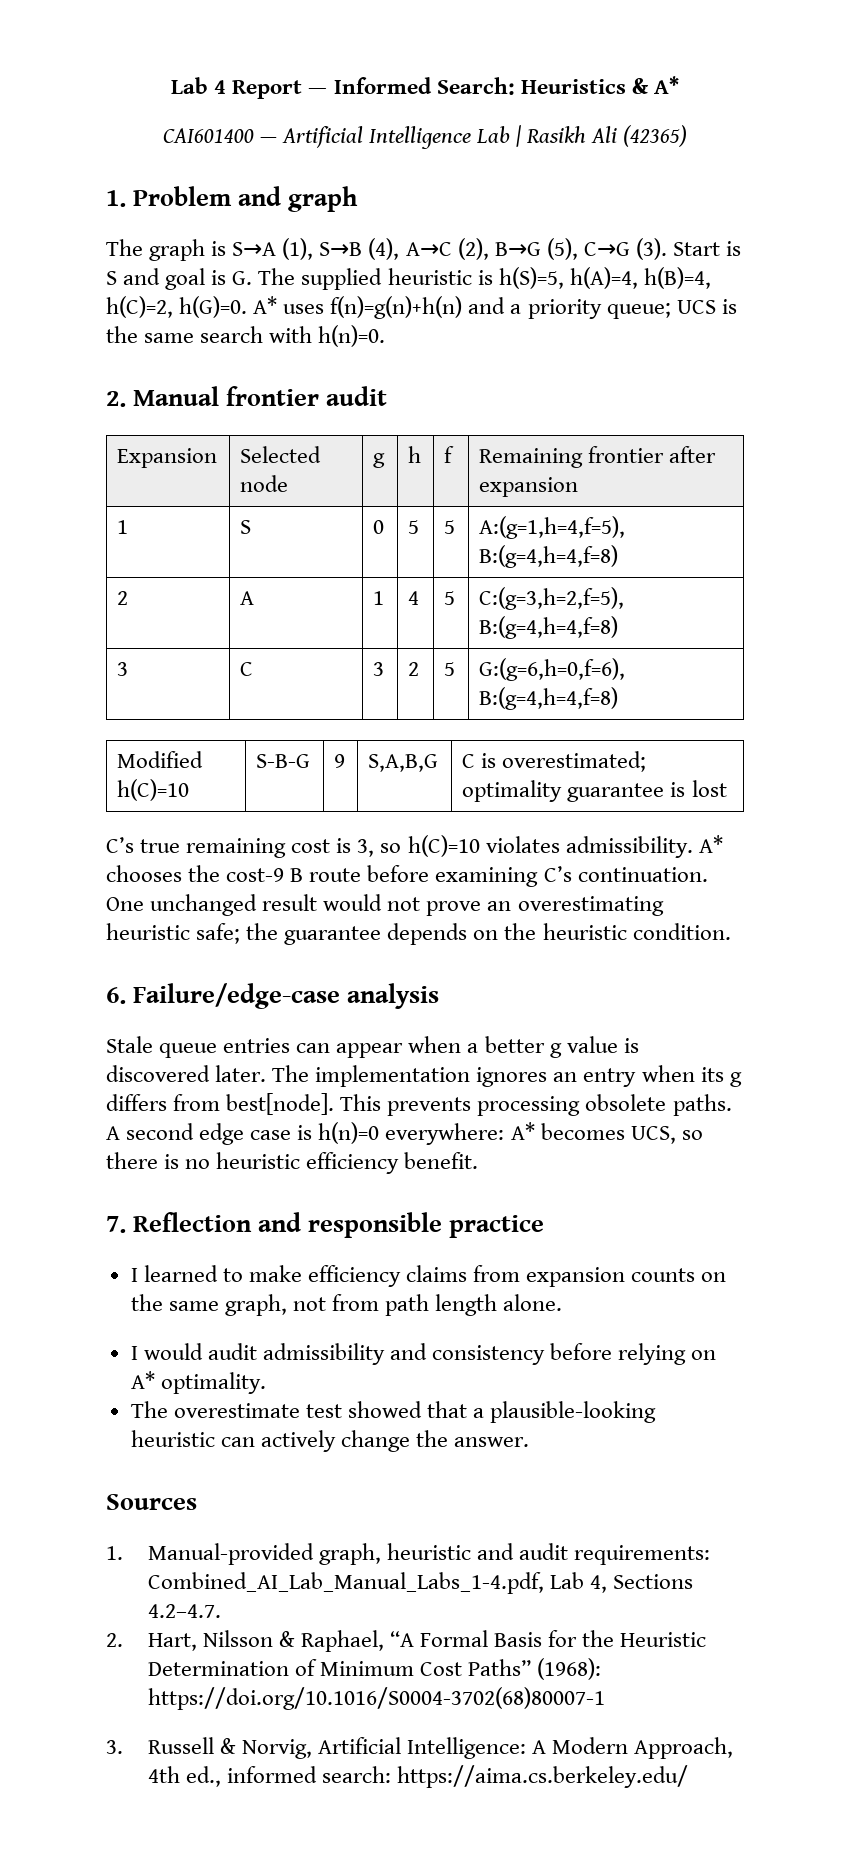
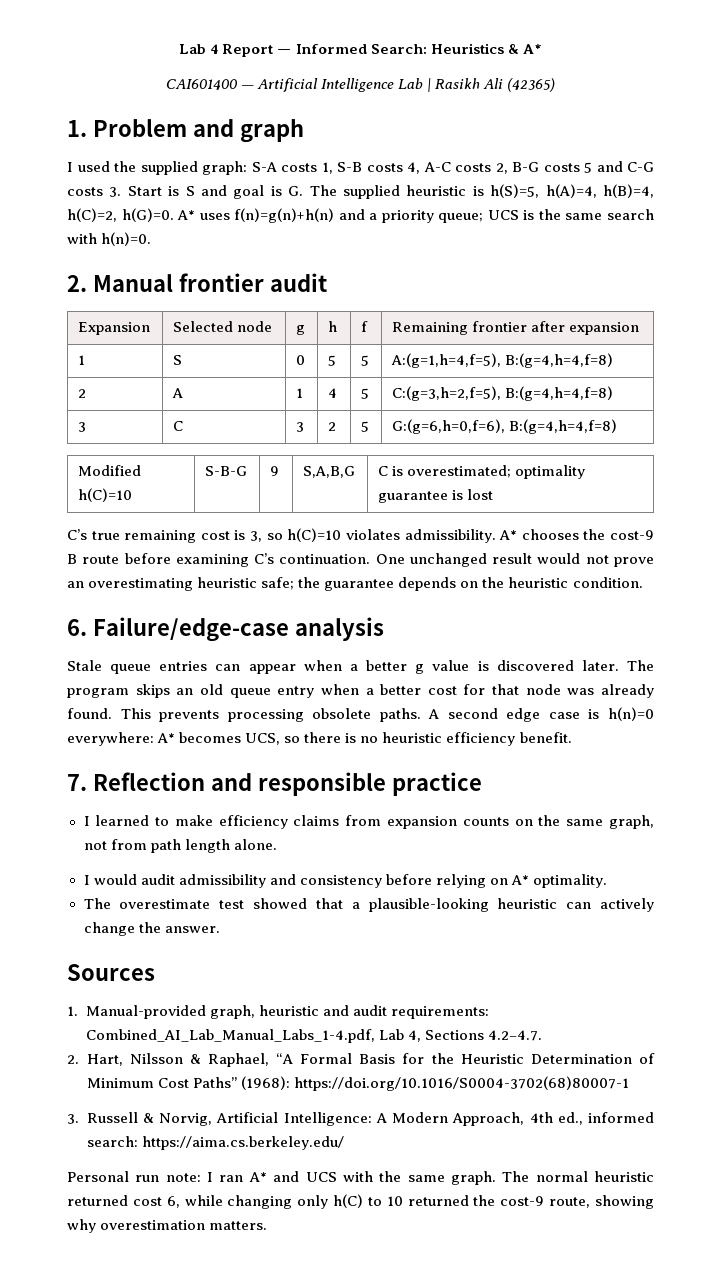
- The graph is S→A (1), S→B (4), A→C (2), B→G (5), C→G (3). Start is S and goal is G. The supplied heuristic is h(S)=5, h(A)=4, h(B)=4, h(C)=2, h(G)=0.
+ I used the supplied graph: S-A costs 1, S-B costs 4, A-C costs 2, B-G costs 5 and C-G costs 3. Start is S and goal is G. The supplied heuristic is h(S)=5, h(A)=4, h(B)=4, h(C)=2, h(G)=0.
- The implementation ignores an entry when its g differs from best[node].
+ The program skips an old queue entry when a better cost for that node was already found.
+ Personal run note: I ran A* and UCS with the same graph. The normal heuristic returned cost 6, while changing only h(C) to 10 returned the cost-9 route, showing why overestimation matters.

